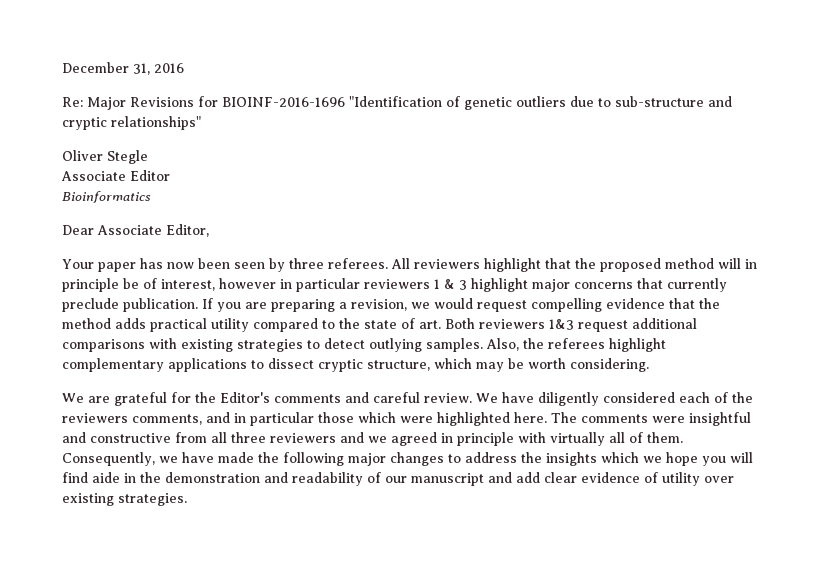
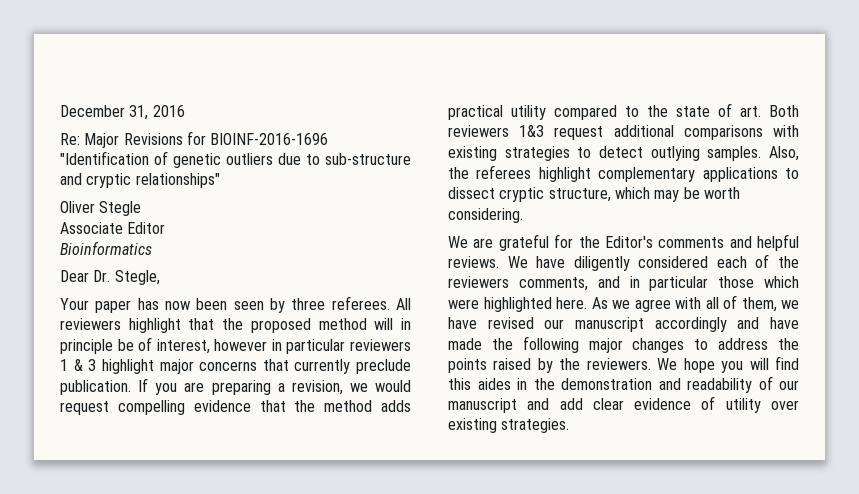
- Dear Associate Editor,
+ Dear Dr. Stegle,
- We are grateful for the Editor's comments and careful review.
+ We are grateful for the Editor's comments and helpful reviews.
- The comments were insightful and constructive from all three reviewers and we agreed in principle with virtually all of them. Consequently, we have made the following major changes to address the insights which we hope you will find aide in the demonstration and readability of our manuscript and add clear evidence of utility over existing strategies.
+ As we agree with all of them, we have revised our manuscript accordingly and have made the following major changes to address the points raised by the reviewers. We hope you will find this aides in the demonstration and readability of our manuscript and add clear evidence of utility over existing strategies.

